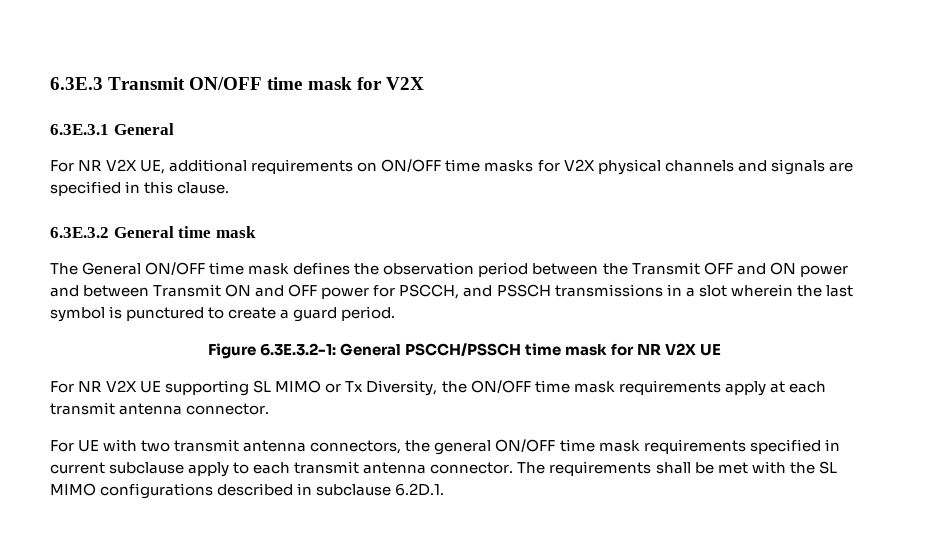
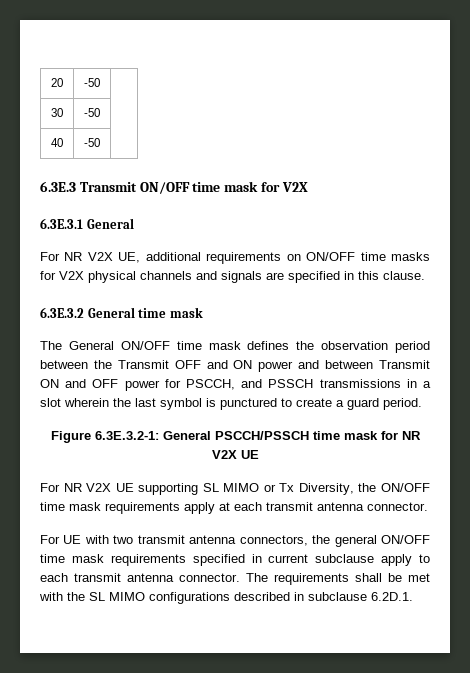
+ 20 | -50 |
+ 30 | -50 |
+ 40 | -50 |

